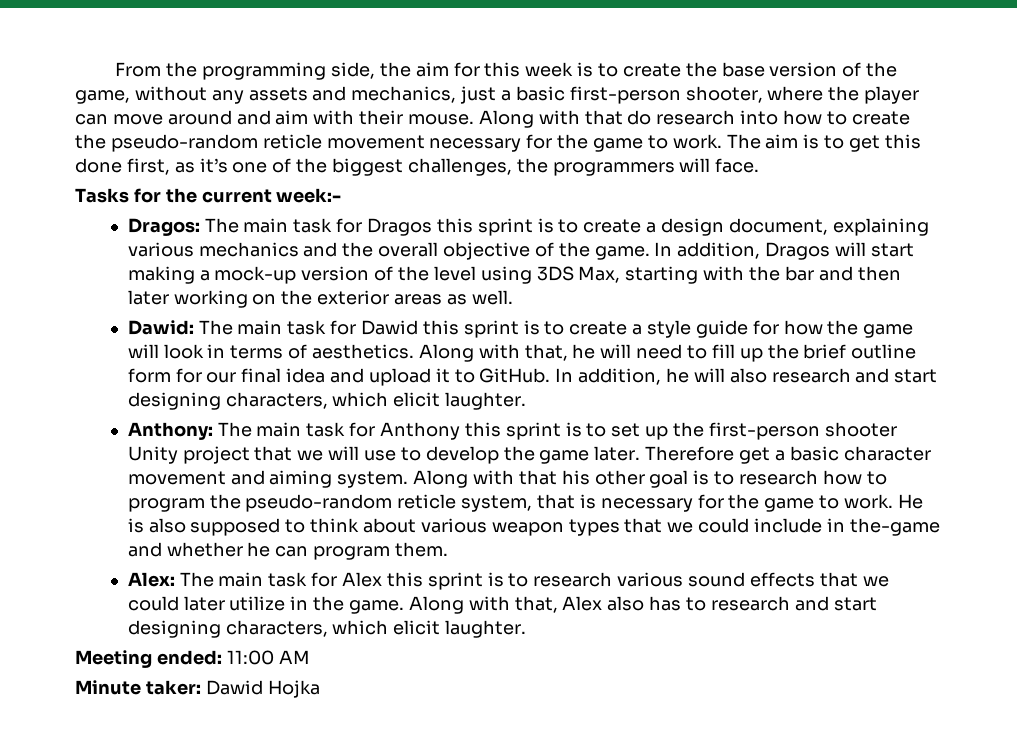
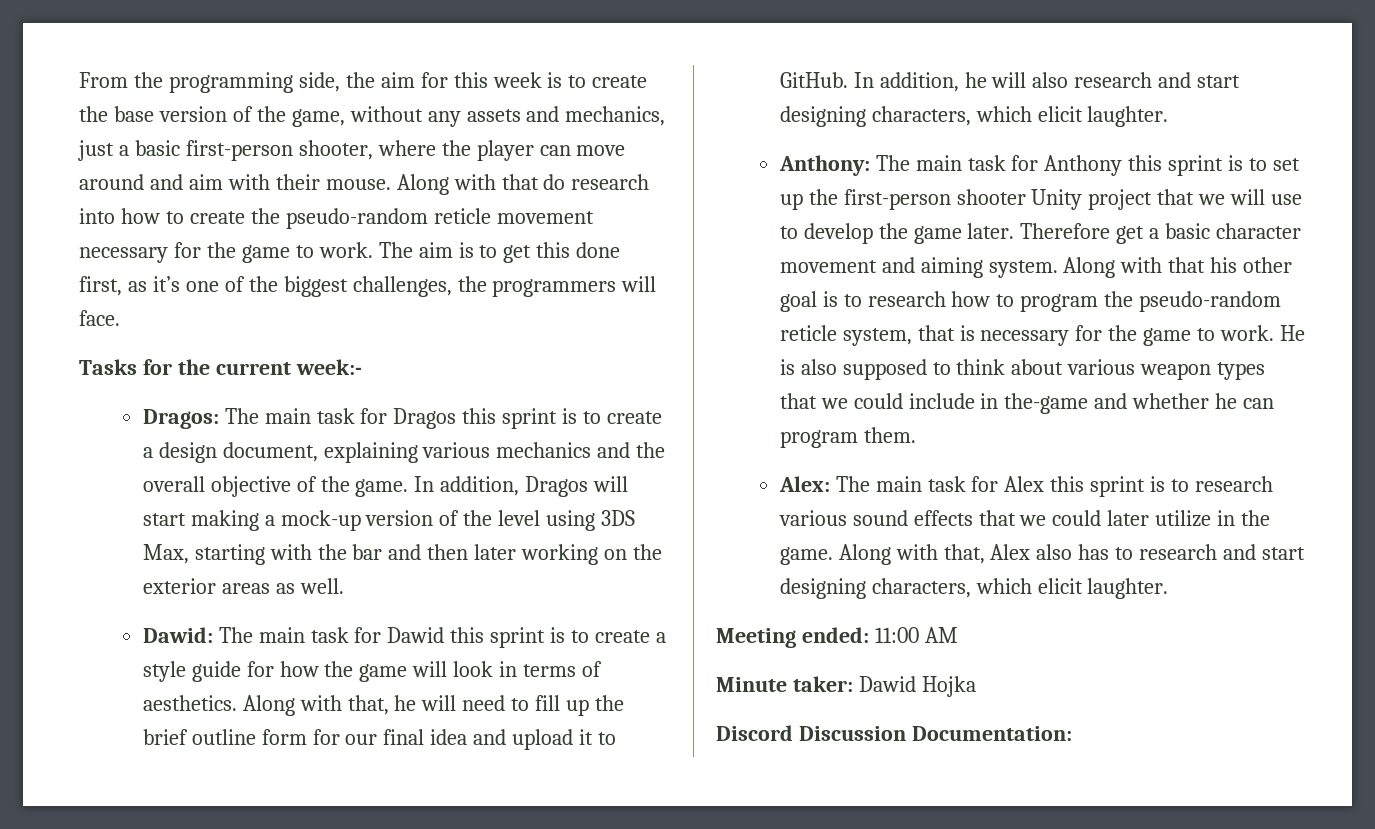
+ Discord Discussion Documentation:

